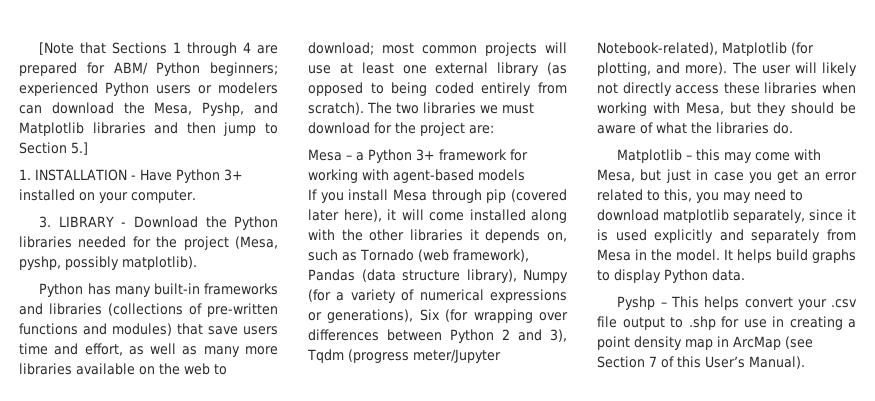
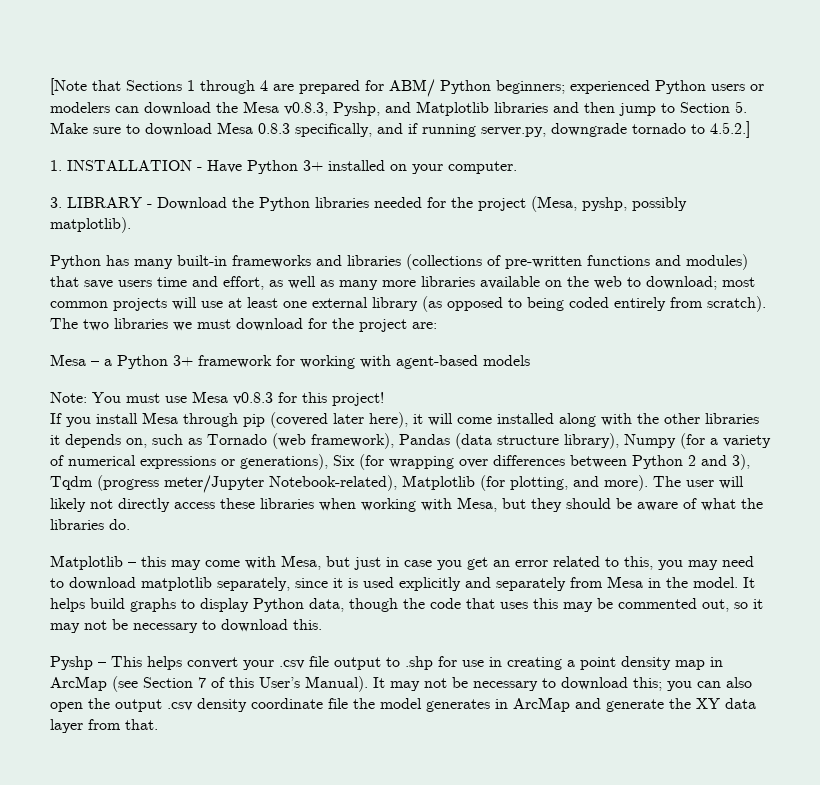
- [Note that Sections 1 through 4 are prepared for ABM/ Python beginners; experienced Python users or modelers can download the Mesa, Pyshp, and Matplotlib libraries and then jump to Section 5.]
+ [Note that Sections 1 through 4 are prepared for ABM/ Python beginners; experienced Python users or modelers can download the Mesa v0.8.3, Pyshp, and Matplotlib libraries and then jump to Section 5. Make sure to download Mesa 0.8.3 specifically, and if running server.py, downgrade tornado to 4.5.2.]
+ Note: You must use Mesa v0.8.3 for this project!
- It helps build graphs to display Python data.
+ It helps build graphs to display Python data, though the code that uses this may be commented out, so it may not be necessary to download this.
+ It may not be necessary to download this; you can also open the output .csv density coordinate file the model generates in ArcMap and generate the XY data layer from that.

